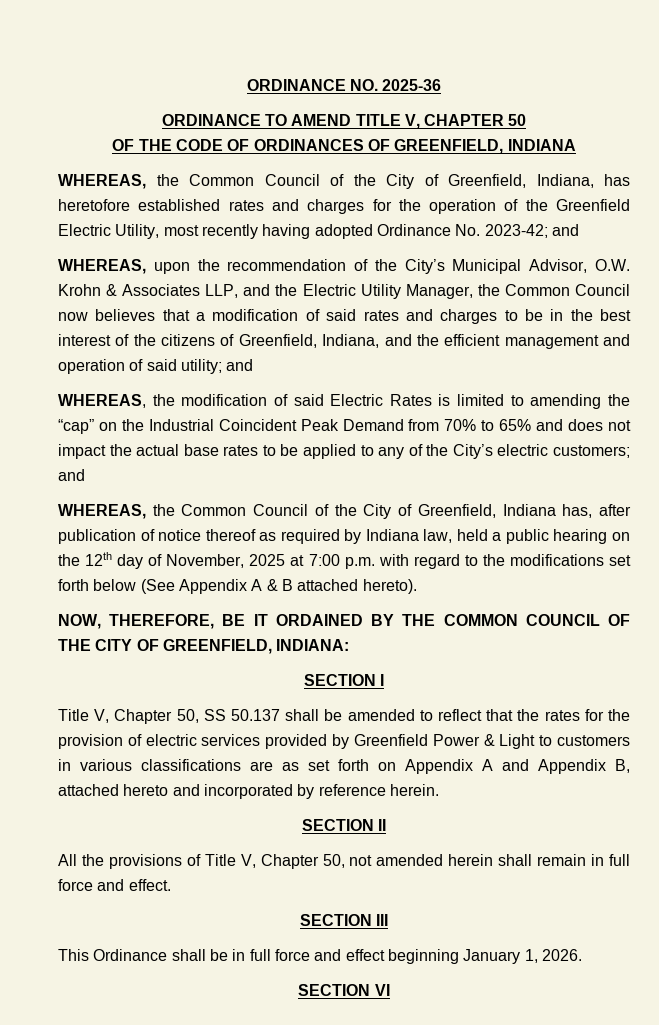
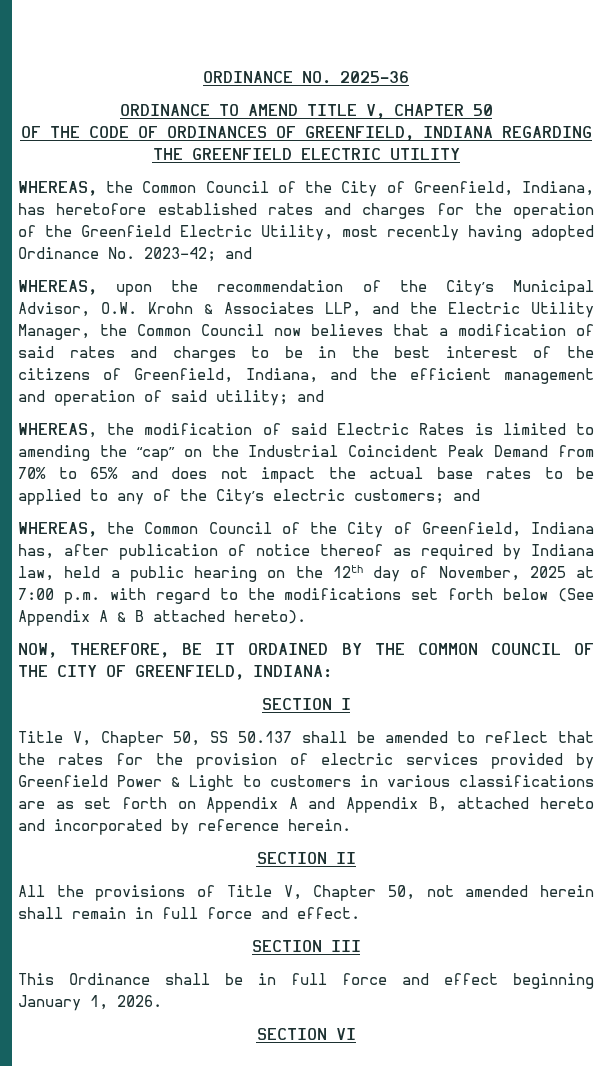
- OF THE CODE OF ORDINANCES OF GREENFIELD, INDIANA
+ OF THE CODE OF ORDINANCES OF GREENFIELD, INDIANA REGARDING THE GREENFIELD ELECTRIC UTILITY

